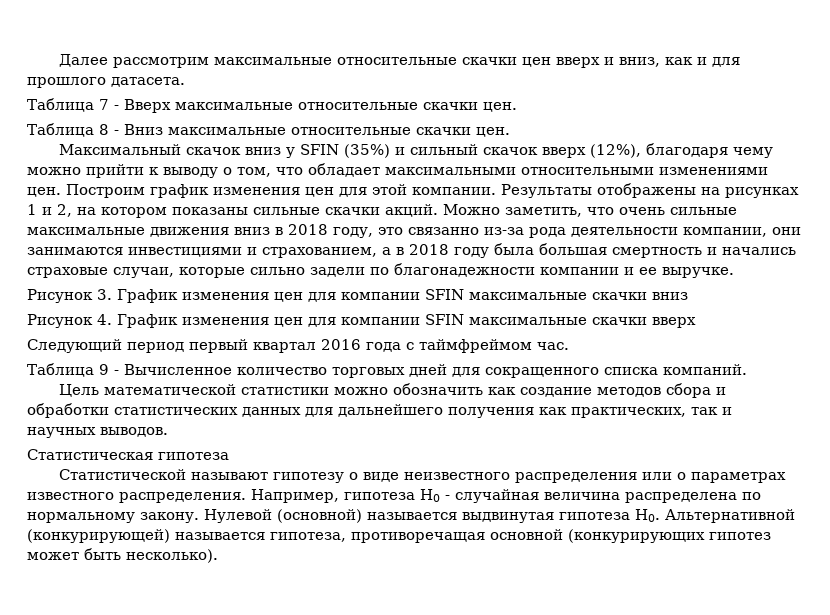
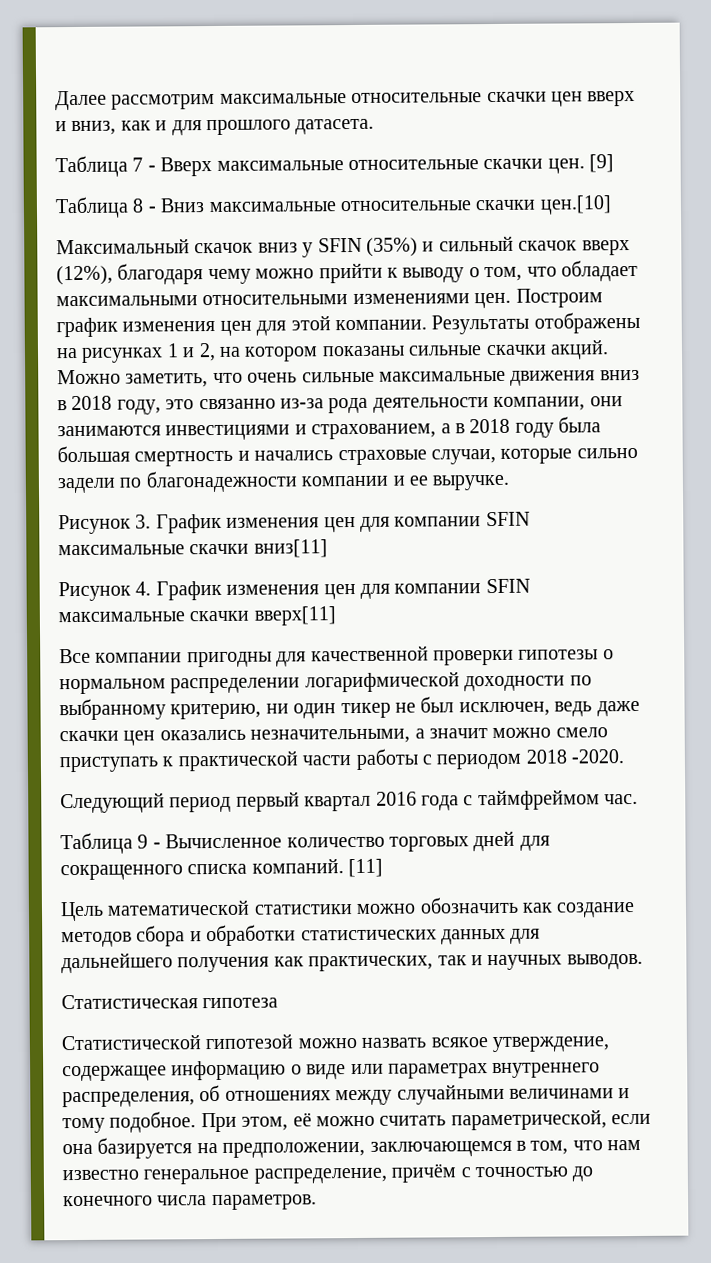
+ [9]
- Таблица 8 - Вниз максимальные относительные скачки цен.
+ Таблица 8 - Вниз максимальные относительные скачки цен.[10]
- Рисунок 3. График изменения цен для компании SFIN максимальные скачки вниз
+ Рисунок 3. График изменения цен для компании SFIN максимальные скачки вниз[11]
- Рисунок 4. График изменения цен для компании SFIN максимальные скачки вверх
+ Рисунок 4. График изменения цен для компании SFIN максимальные скачки вверх[11]
+ Все компании пригодны для качественной проверки гипотезы о нормальном распределении логарифмической доходности по выбранному критерию, ни один тикер не был исключен, ведь даже скачки цен оказались незначительными, а значит можно смело приступать к практической части работы с периодом 2018 -2020.
+ [11]
- Статистической называют гипотезу о виде неизвестного распределения или о параметрах известного распределения. Например, гипотеза H0 - случайная величина распределена по нормальному закону. Нулевой (основной) называется выдвинутая гипотеза H0. Альтернативной (конкурирующей) называется гипотеза, противоречащая основной (конкурирующих гипотез может быть несколько).
+ Статистической гипотезой можно назвать всякое утверждение, содержащее информацию о виде или параметрах внутреннего распределения, об отношениях между случайными величинами и тому подобное. При этом, её можно считать параметрической, если она базируется на предположении, заключающемся в том, что нам известно генеральное распределение, причём с точностью до конечного числа параметров.

